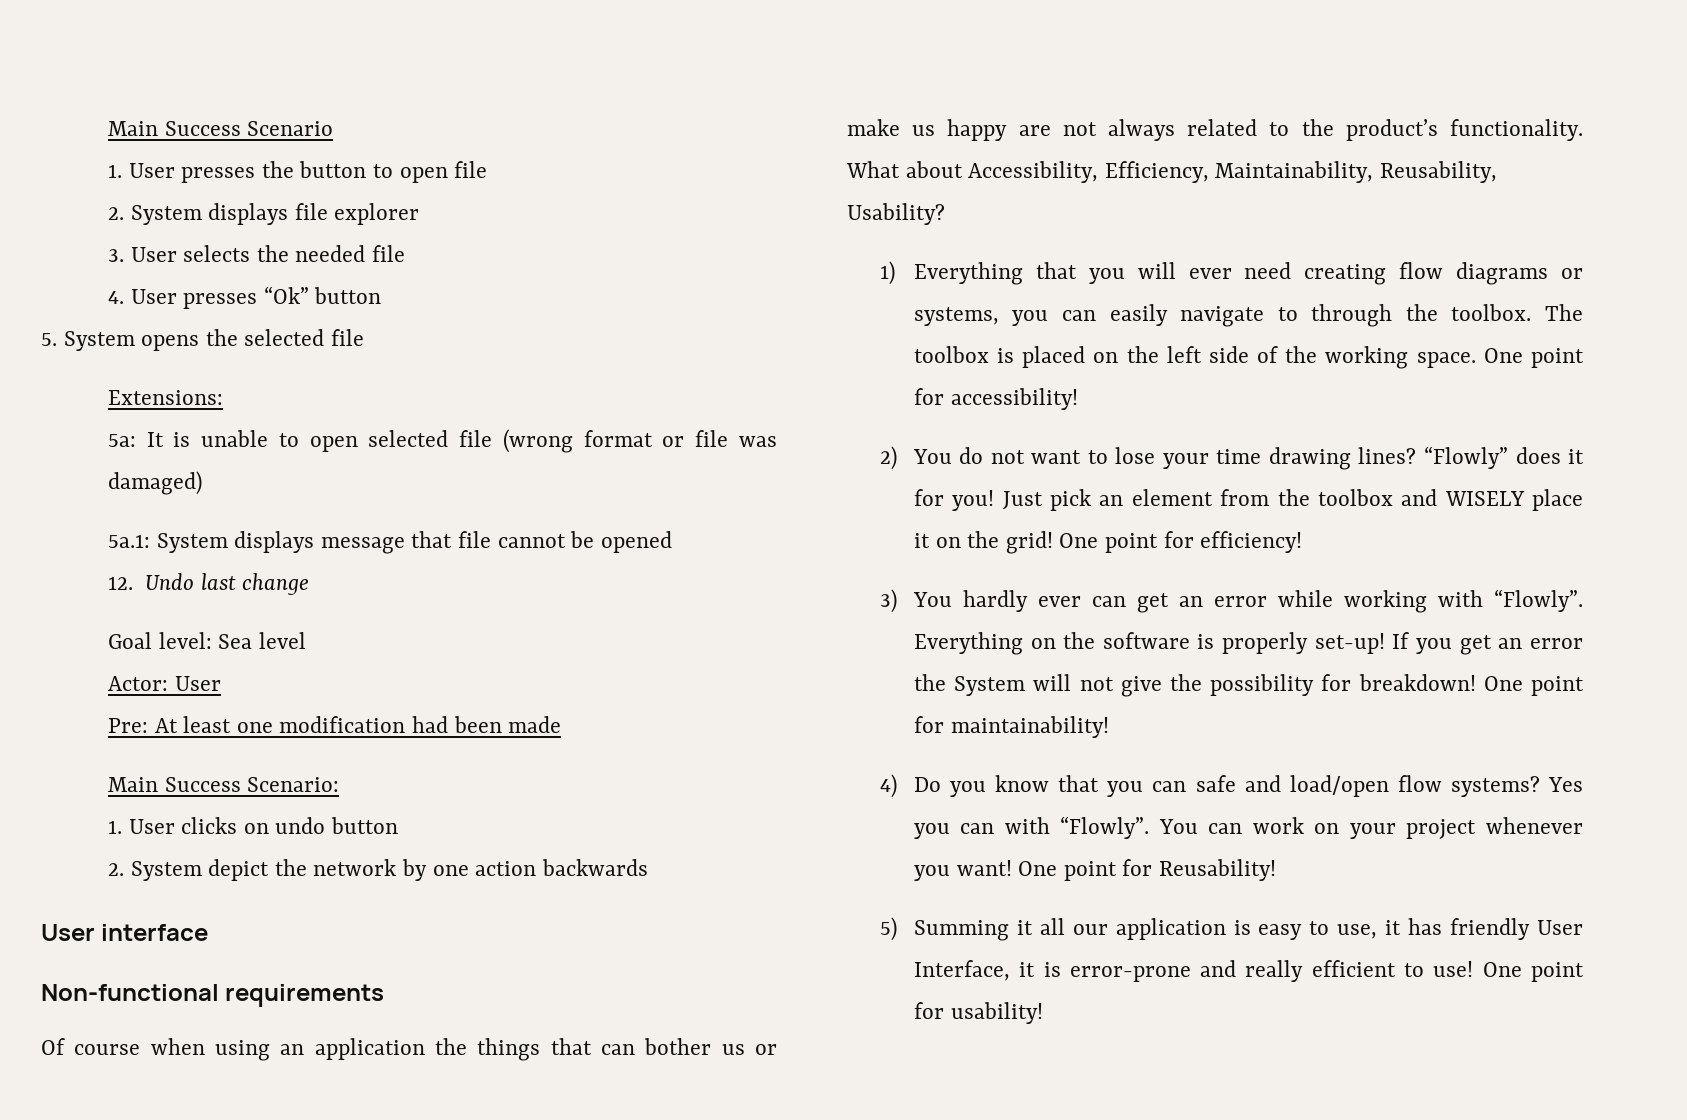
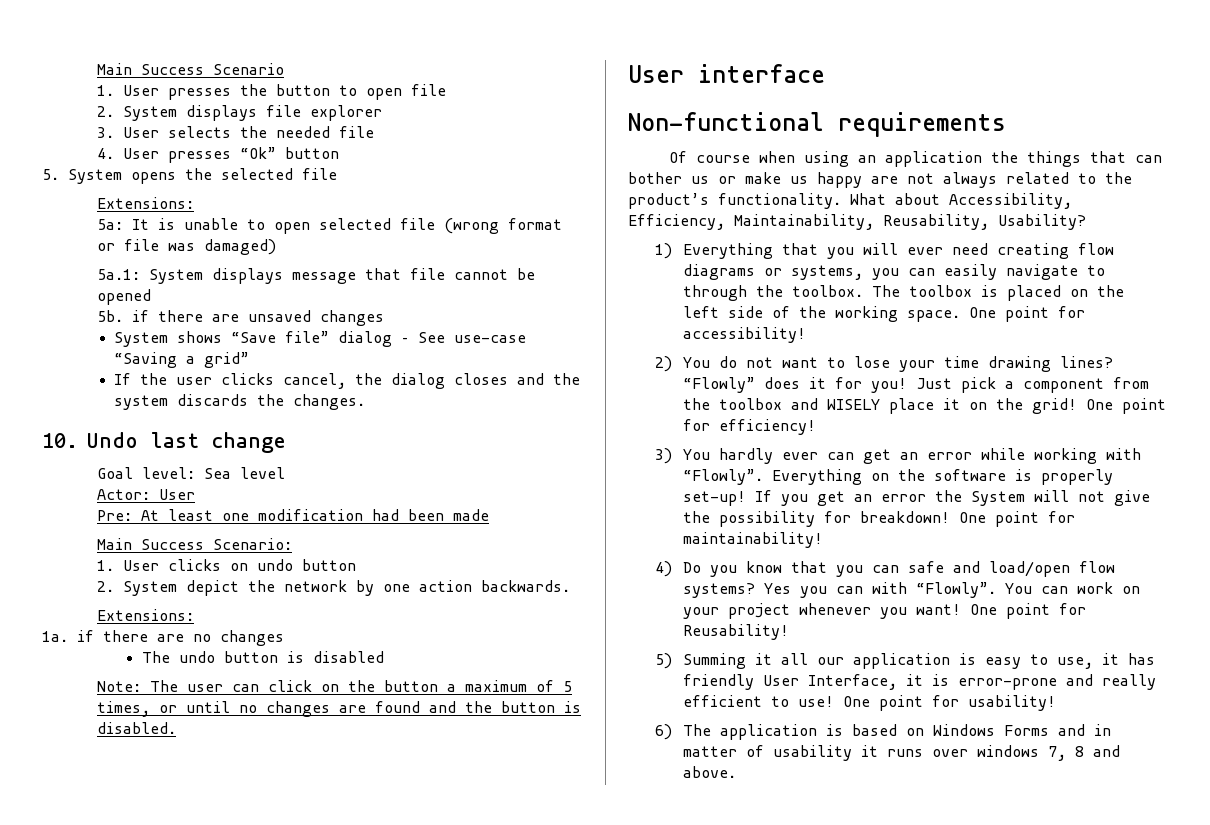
- 12. Undo last change
+ 5b. if there are unsaved changes
+ System shows “Save file” dialog – See use-case “Saving a grid”
+ If the user clicks cancel, the dialog closes and the system discards the changes.
+ 10. Undo last change
- 2. System depict the network by one action backwards
+ 2. System depict the network by one action backwards.
+ Extensions:
+ 1a. if there are no changes
+ The undo button is disabled
+ Note: The user can click on the button a maximum of 5 times, or until no changes are found and the button is disabled.
- Just pick an element from the toolbox and WISELY place it on the grid!
+ Just pick a component from the toolbox and WISELY place it on the grid!
+ 6) The application is based on Windows Forms and in matter of usability it runs over windows 7, 8 and above.

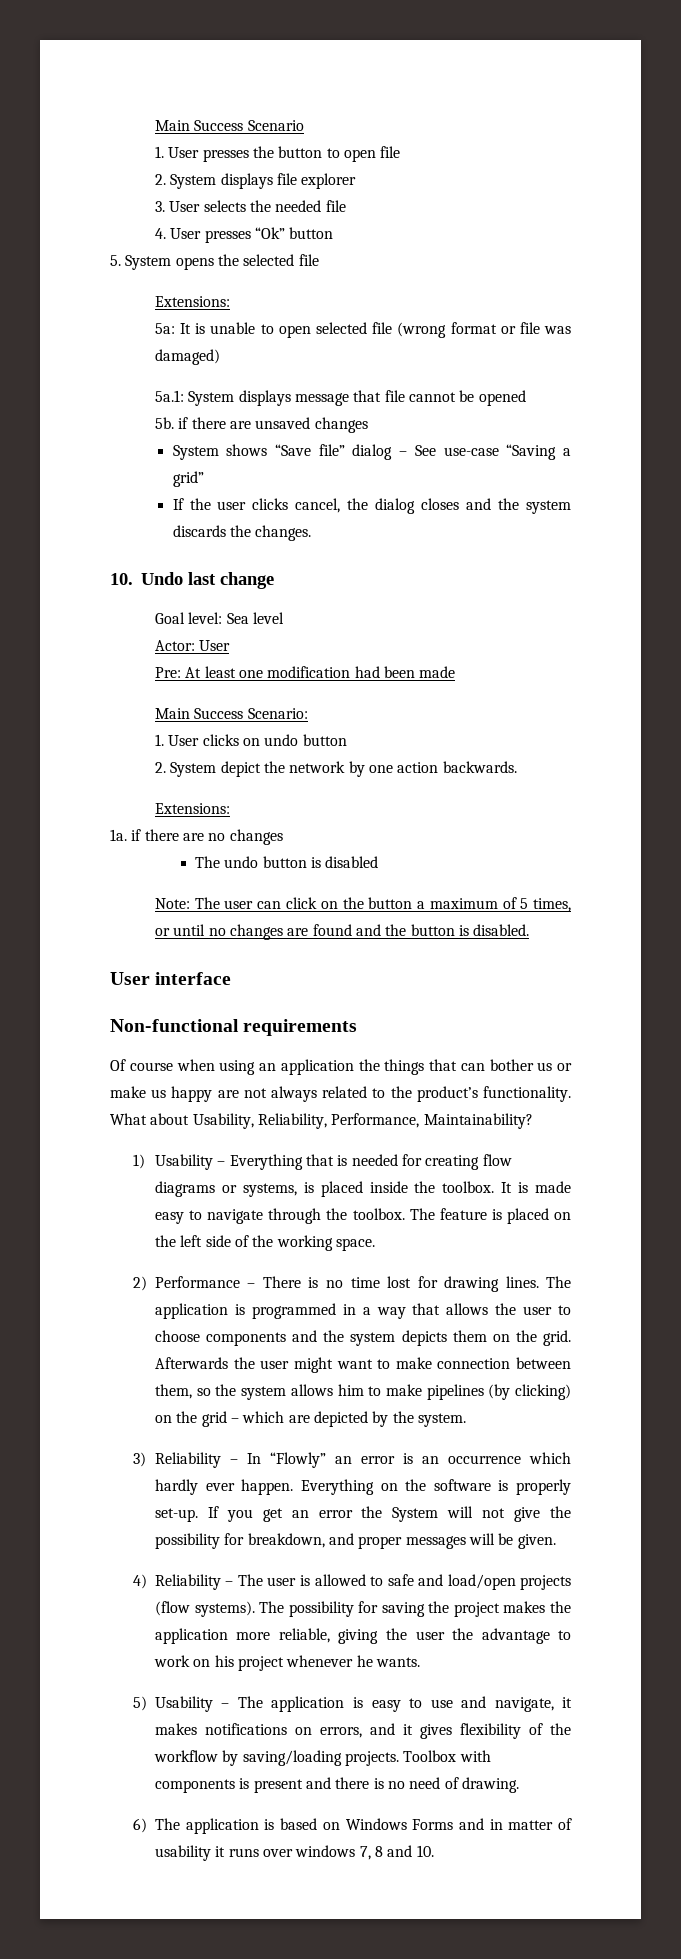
- What about Accessibility, Efficiency, Maintainability, Reusability, Usability?
- 1) Everything that you will ever need creating flow diagrams or systems, you can easily navigate to through the toolbox.
+ What about Usability, Reliability, Performance, Maintainability?
+ 1) Usability – Everything that is needed for creating flow diagrams or systems, is placed inside the toolbox. It is made easy to navigate through the toolbox.
- The toolbox is placed on the left side of the working space. One point for accessibility!
- 2) You do not want to lose your time drawing lines? “Flowly” does it for you! Just pick a component from the toolbox and WISELY place it on the grid! One point for efficiency!
- 3) You hardly ever can get an error while working with “Flowly”.
+ The feature is placed on the left side of the working space.
+ 2) Performance – There is no time lost for drawing lines. The application is programmed in a way that allows the user to choose components and the system depicts them on the grid. Afterwards the user might want to make connection between them, so the system allows him to make pipelines (by clicking) on the grid – which are depicted by the system.
+ 3) Reliability – In “Flowly” an error is an occurrence which hardly ever happen.
- Everything on the software is properly set-up!
+ Everything on the software is properly set-up.
- If you get an error the System will not give the possibility for breakdown! One point for maintainability!
- 4) Do you know that you can safe and load/open flow systems? Yes you can with “Flowly”. You can work on your project whenever you want! One point for Reusability!
- 5) Summing it all our application is easy to use, it has friendly User Interface, it is error-prone and really efficient to use! One point for usability!
+ If you get an error the System will not give the possibility for breakdown, and proper messages will be given.
+ 4) Reliability – The user is allowed to safe and load/open projects (flow systems). The possibility for saving the project makes the application more reliable, giving the user the advantage to work on his project whenever he wants.
+ 5) Usability – The application is easy to use and navigate, it makes notifications on errors, and it gives flexibility of the workflow by saving/loading projects. Toolbox with components is present and there is no need of drawing.
- 6) The application is based on Windows Forms and in matter of usability it runs over windows 7, 8 and above.
+ 6) The application is based on Windows Forms and in matter of usability it runs over windows 7, 8 and 10.

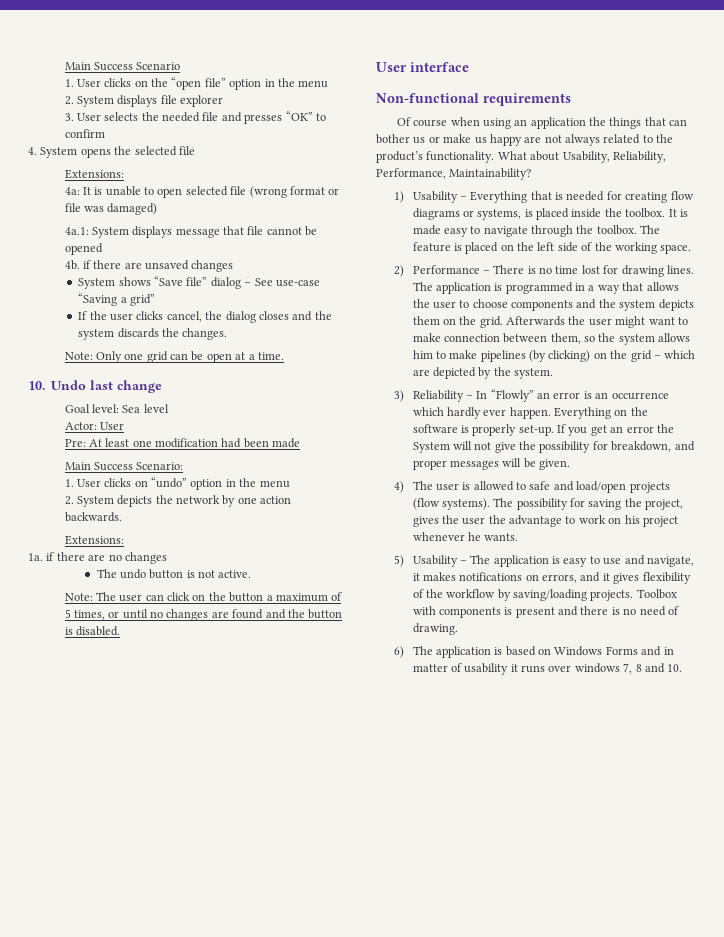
- 1. User presses the button to open file
+ 1. User clicks on the “open file” option in the menu
- 3. User selects the needed file
- 4. User presses “Ok” button
- 5. System opens the selected file
+ 3. User selects the needed file and presses “OK” to confirm
+ 4. System opens the selected file
- 5a: It is unable to open selected file (wrong format or file was damaged)
+ 4a: It is unable to open selected file (wrong format or file was damaged)
- 5a.1: System displays message that file cannot be opened
+ 4a.1: System displays message that file cannot be opened
- 5b. if there are unsaved changes
+ 4b. if there are unsaved changes
+ Note: Only one grid can be open at a time.
- 1. User clicks on undo button
- 2. System depict the network by one action backwards.
+ 1. User clicks on “undo” option in the menu
+ 2. System depicts the network by one action backwards.
- The undo button is disabled
+ The undo button is not active.
- 4) Reliability – The user is allowed to safe and load/open projects (flow systems).
+ 4) The user is allowed to safe and load/open projects (flow systems).
- The possibility for saving the project makes the application more reliable, giving the user the advantage to work on his project whenever he wants.
+ The possibility for saving the project, gives the user the advantage to work on his project whenever he wants.

